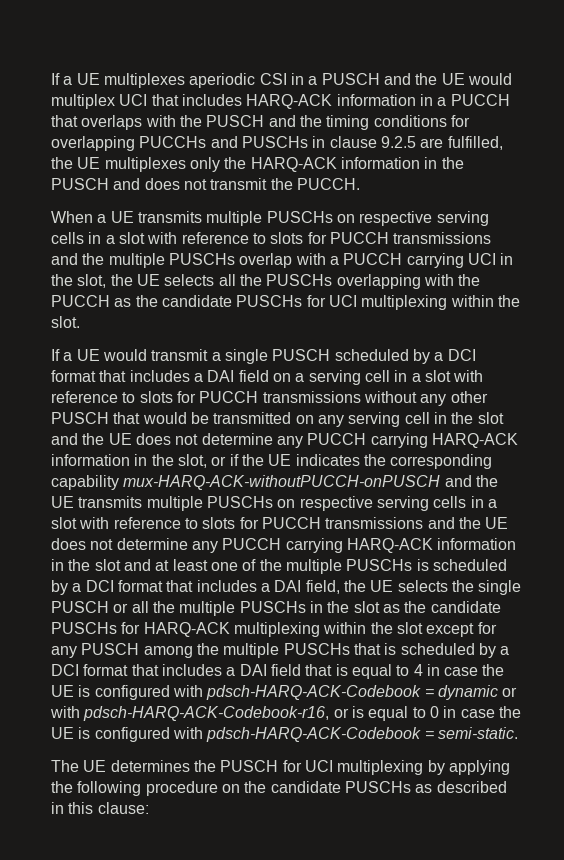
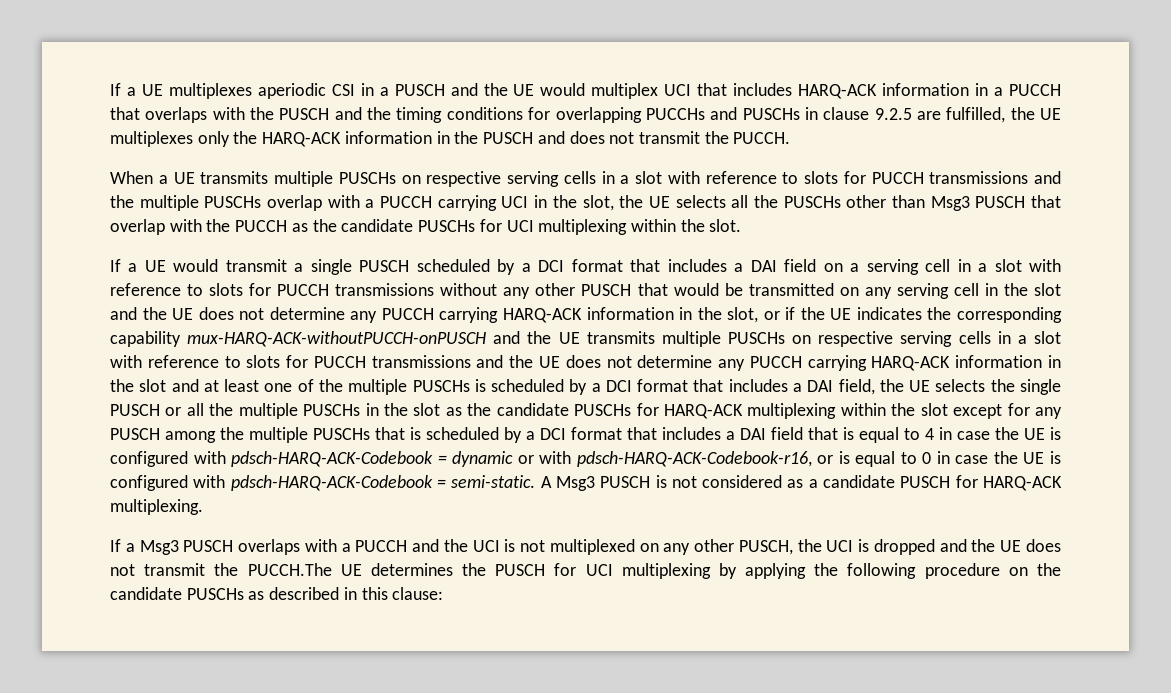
- When a UE transmits multiple PUSCHs on respective serving cells in a slot with reference to slots for PUCCH transmissions and the multiple PUSCHs overlap with a PUCCH carrying UCI in the slot, the UE selects all the PUSCHs overlapping with the PUCCH as the candidate PUSCHs for UCI multiplexing within the slot.
+ When a UE transmits multiple PUSCHs on respective serving cells in a slot with reference to slots for PUCCH transmissions and the multiple PUSCHs overlap with a PUCCH carrying UCI in the slot, the UE selects all the PUSCHs other than Msg3 PUSCH that overlap with the PUCCH as the candidate PUSCHs for UCI multiplexing within the slot.
- If a UE would transmit a single PUSCH scheduled by a DCI format that includes a DAI field on a serving cell in a slot with reference to slots for PUCCH transmissions without any other PUSCH that would be transmitted on any serving cell in the slot and the UE does not determine any PUCCH carrying HARQ-ACK information in the slot, or if the UE indicates the corresponding capability mux-HARQ-ACK-withoutPUCCH-onPUSCH and the UE transmits multiple PUSCHs on respective serving cells in a slot with reference to slots for PUCCH transmissions and the UE does not determine any PUCCH carrying HARQ-ACK information in the slot and at least one of the multiple PUSCHs is scheduled by a DCI format that includes a DAI field, the UE selects the single PUSCH or all the multiple PUSCHs in the slot as the candidate PUSCHs for HARQ-ACK multiplexing within the slot except for any PUSCH among the multiple PUSCHs that is scheduled by a DCI format that includes a DAI field that is equal to 4 in case the UE is configured with pdsch-HARQ-ACK-Codebook = dynamic or with pdsch-HARQ-ACK-Codebook-r16, or is equal to 0 in case the UE is configured with pdsch-HARQ-ACK-Codebook = semi-static.
- The UE determines the PUSCH for UCI multiplexing by applying the following procedure on the candidate PUSCHs as described in this clause:
+ If a UE would transmit a single PUSCH scheduled by a DCI format that includes a DAI field on a serving cell in a slot with reference to slots for PUCCH transmissions without any other PUSCH that would be transmitted on any serving cell in the slot and the UE does not determine any PUCCH carrying HARQ-ACK information in the slot, or if the UE indicates the corresponding capability mux-HARQ-ACK-withoutPUCCH-onPUSCH and the UE transmits multiple PUSCHs on respective serving cells in a slot with reference to slots for PUCCH transmissions and the UE does not determine any PUCCH carrying HARQ-ACK information in the slot and at least one of the multiple PUSCHs is scheduled by a DCI format that includes a DAI field, the UE selects the single PUSCH or all the multiple PUSCHs in the slot as the candidate PUSCHs for HARQ-ACK multiplexing within the slot except for any PUSCH among the multiple PUSCHs that is scheduled by a DCI format that includes a DAI field that is equal to 4 in case the UE is configured with pdsch-HARQ-ACK-Codebook = dynamic or with pdsch-HARQ-ACK-Codebook-r16, or is equal to 0 in case the UE is configured with pdsch-HARQ-ACK-Codebook = semi-static. A Msg3 PUSCH is not considered as a candidate PUSCH for HARQ-ACK multiplexing.
+ If a Msg3 PUSCH overlaps with a PUCCH and the UCI is not multiplexed on any other PUSCH, the UCI is dropped and the UE does not transmit the PUCCH.The UE determines the PUSCH for UCI multiplexing by applying the following procedure on the candidate PUSCHs as described in this clause:

